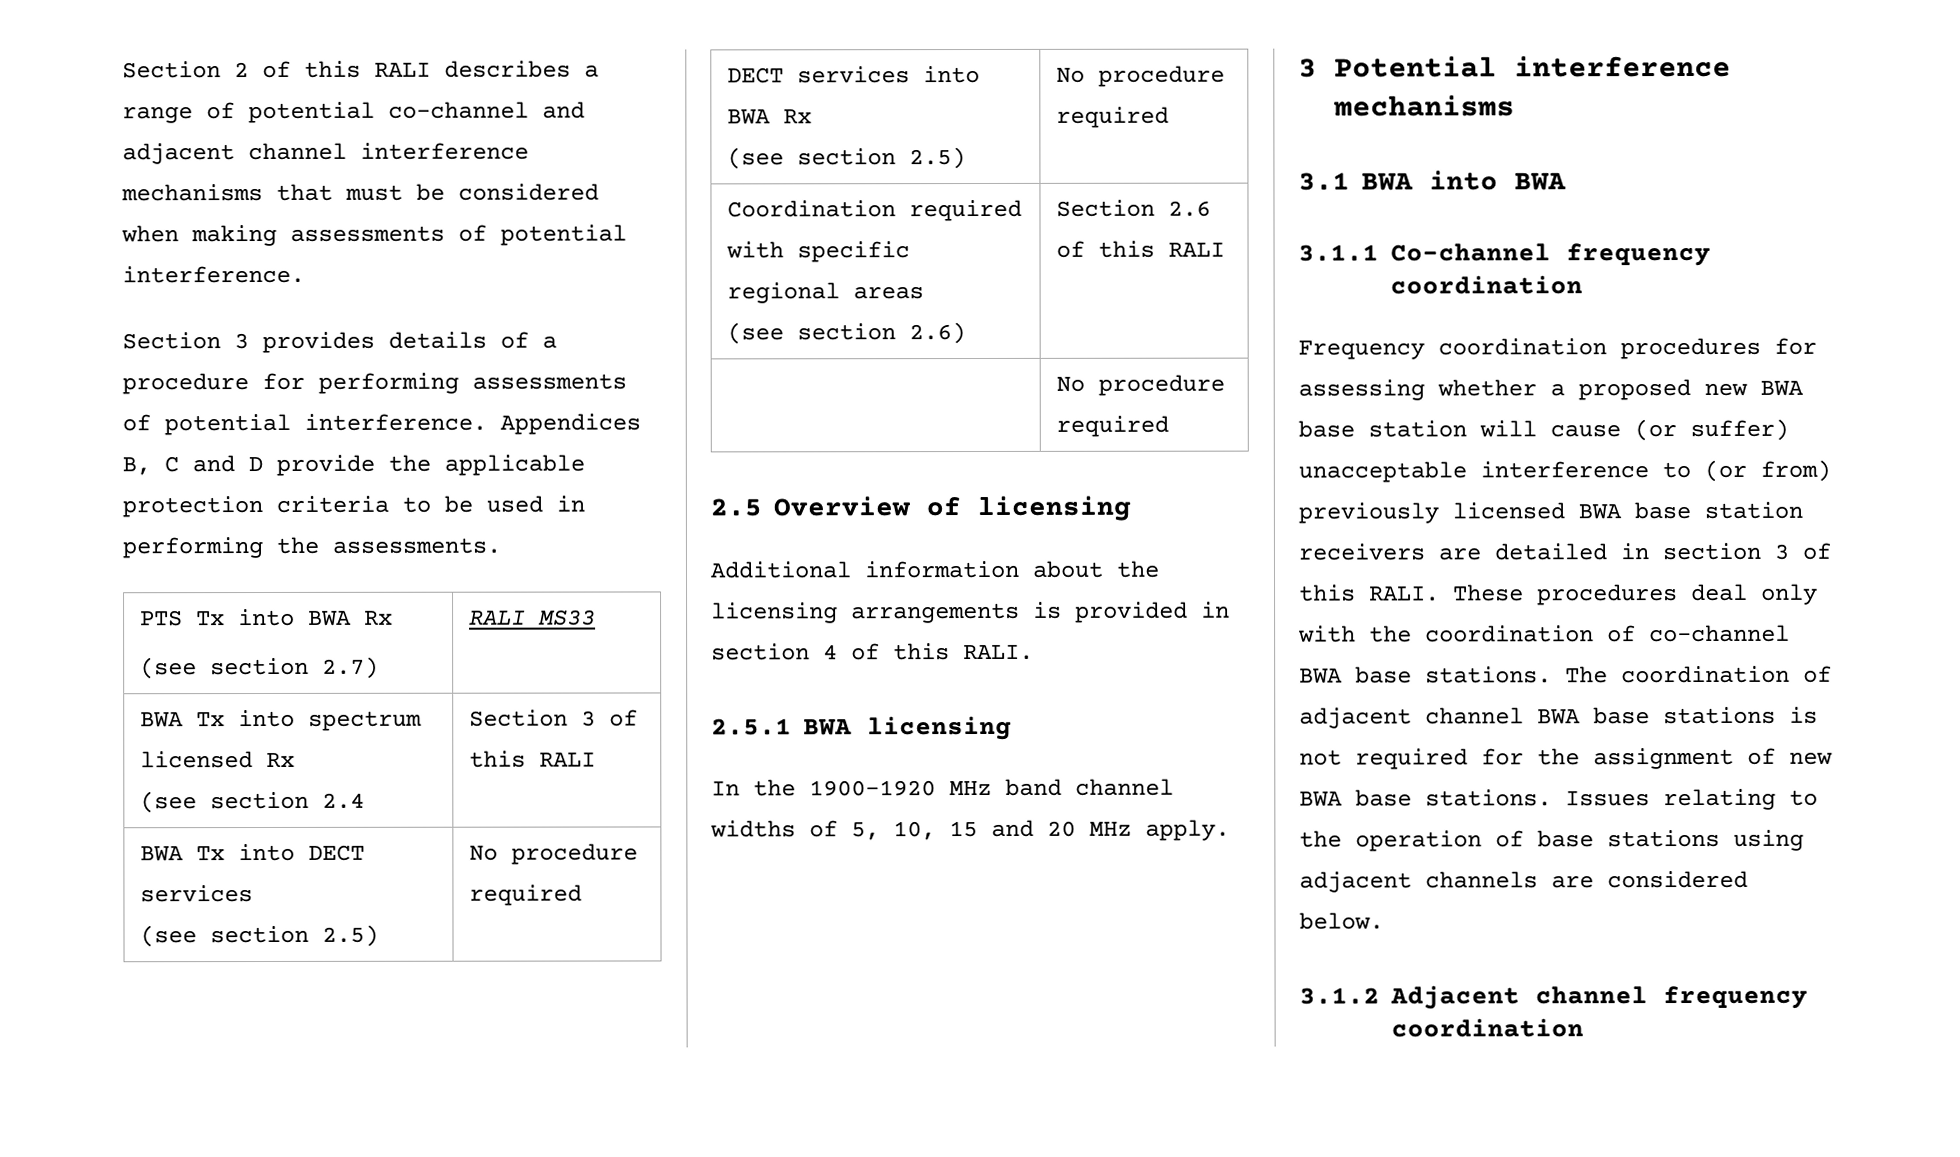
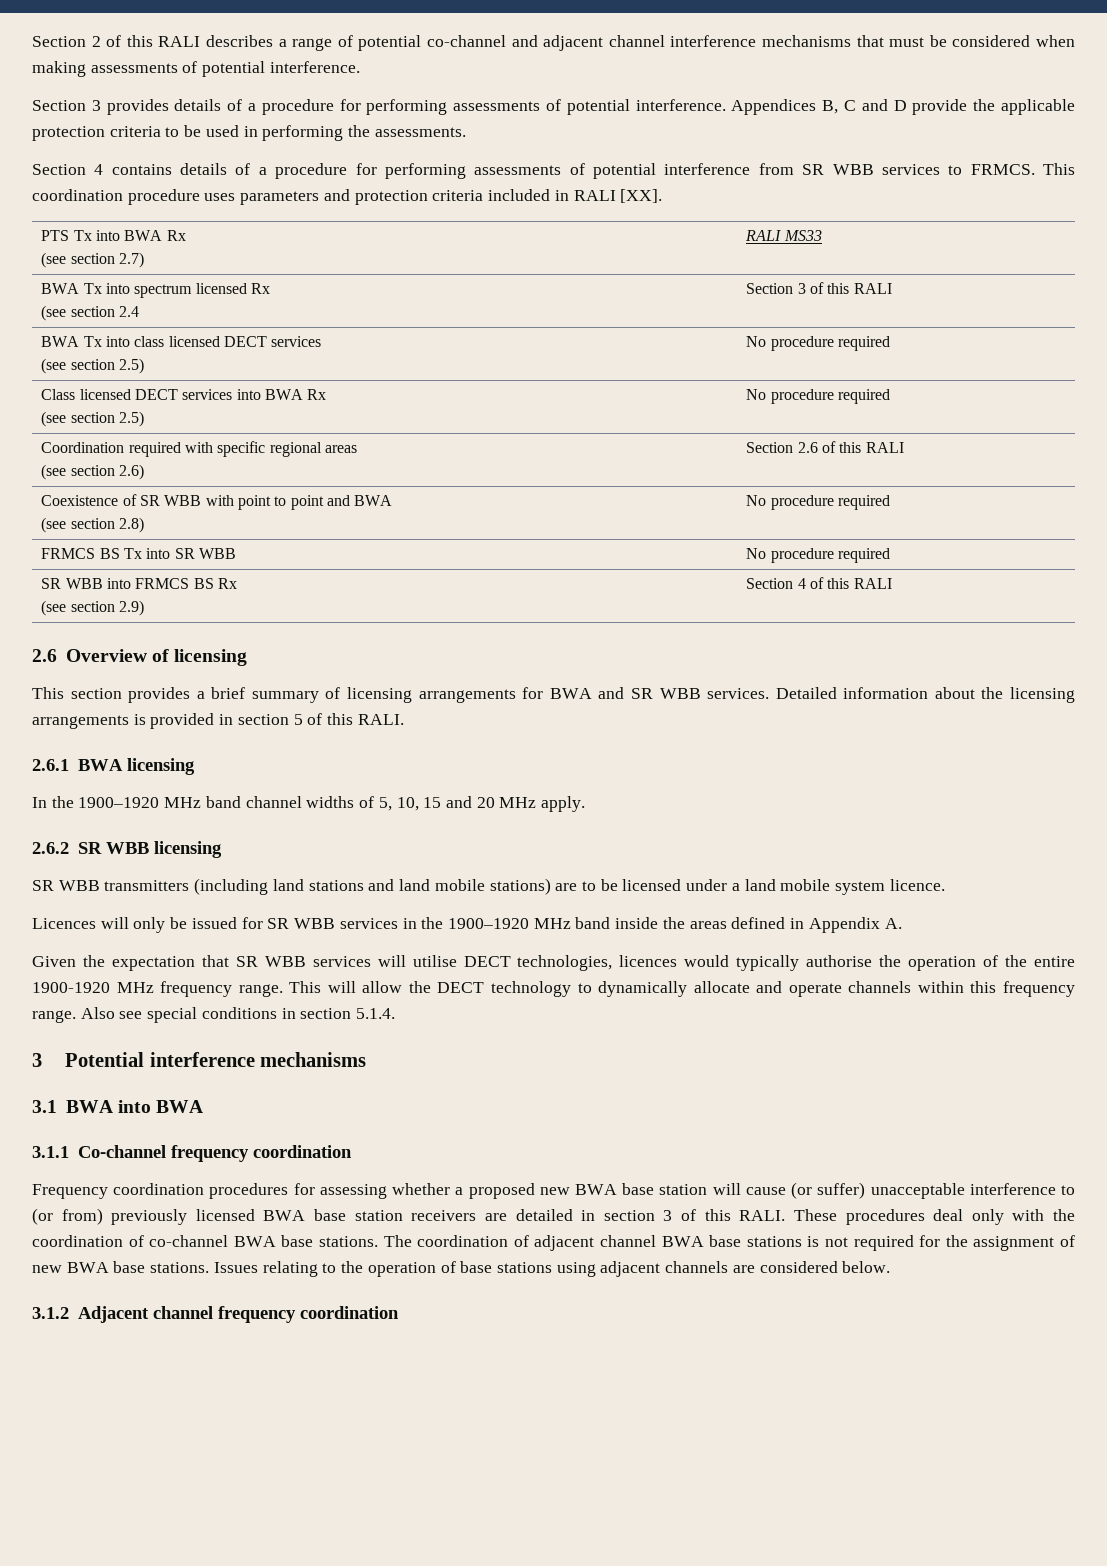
+ Section 4 contains details of a procedure for performing assessments of potential interference from SR WBB services to FRMCS. This coordination procedure uses parameters and protection criteria included in RALI [XX].
- BWA Tx into DECT services
+ BWA Tx into class licensed DECT services
- DECT services into BWA Rx
+ Class licensed DECT services into BWA Rx
  Coordination required with specific regional areas
  (see section 2.6) | Section 2.6 of this RALI
- | No procedure required
- 2.5 Overview of licensing
- Additional information about the licensing arrangements is provided in section 4 of this RALI.
+ Coexistence of SR WBB with point to point and BWA
+ (see section 2.8) | No procedure required
+ FRMCS BS Tx into SR WBB | No procedure required
+ SR WBB into FRMCS BS Rx
+ (see section 2.9) | Section 4 of this RALI
+ 2.6 Overview of licensing
+ This section provides a brief summary of licensing arrangements for BWA and SR WBB services. Detailed information about the licensing arrangements is provided in section 5 of this RALI.
- 2.5.1 BWA licensing
+ 2.6.1 BWA licensing
+ 2.6.2 SR WBB licensing
+ SR WBB transmitters (including land stations and land mobile stations) are to be licensed under a land mobile system licence.
+ Licences will only be issued for SR WBB services in the 1900–1920 MHz band inside the areas defined in Appendix A.
+ Given the expectation that SR WBB services will utilise DECT technologies, licences would typically authorise the operation of the entire 1900-1920 MHz frequency range. This will allow the DECT technology to dynamically allocate and operate channels within this frequency range. Also see special conditions in section 5.1.4.

